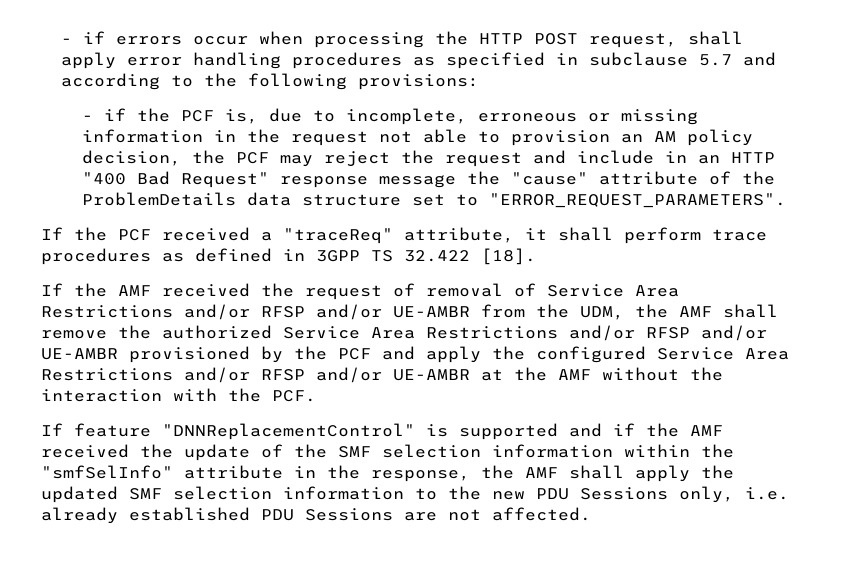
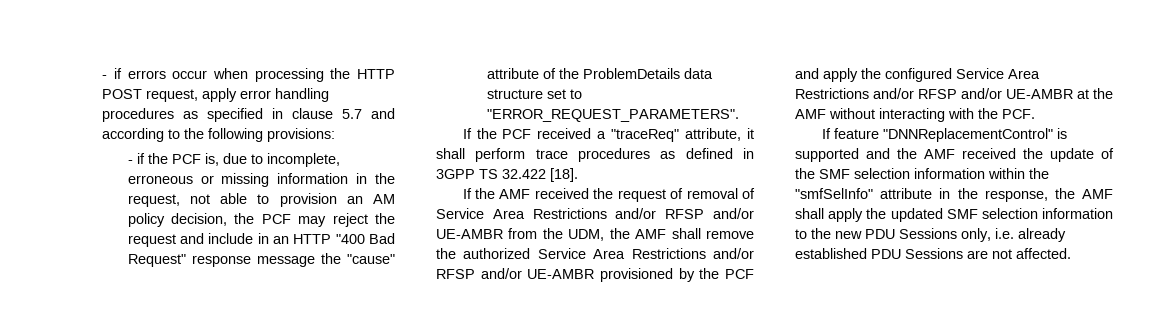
- - if errors occur when processing the HTTP POST request, shall apply error handling procedures as specified in subclause 5.7 and according to the following provisions:
+ - if errors occur when processing the HTTP POST request, apply error handling procedures as specified in clause 5.7 and according to the following provisions:
- - if the PCF is, due to incomplete, erroneous or missing information in the request not able to provision an AM policy decision, the PCF may reject the request and include in an HTTP "400 Bad Request" response message the "cause" attribute of the ProblemDetails data structure set to "ERROR_REQUEST_PARAMETERS".
+ - if the PCF is, due to incomplete, erroneous or missing information in the request, not able to provision an AM policy decision, the PCF may reject the request and include in an HTTP "400 Bad Request" response message the "cause" attribute of the ProblemDetails data structure set to "ERROR_REQUEST_PARAMETERS".
- If the AMF received the request of removal of Service Area Restrictions and/or RFSP and/or UE-AMBR from the UDM, the AMF shall remove the authorized Service Area Restrictions and/or RFSP and/or UE-AMBR provisioned by the PCF and apply the configured Service Area Restrictions and/or RFSP and/or UE-AMBR at the AMF without the interaction with the PCF.
+ If the AMF received the request of removal of Service Area Restrictions and/or RFSP and/or UE-AMBR from the UDM, the AMF shall remove the authorized Service Area Restrictions and/or RFSP and/or UE-AMBR provisioned by the PCF and apply the configured Service Area Restrictions and/or RFSP and/or UE-AMBR at the AMF without interacting with the PCF.
- If feature "DNNReplacementControl" is supported and if the AMF received the update of the SMF selection information within the "smfSelInfo" attribute in the response, the AMF shall apply the updated SMF selection information to the new PDU Sessions only, i.e. already established PDU Sessions are not affected.
+ If feature "DNNReplacementControl" is supported and the AMF received the update of the SMF selection information within the "smfSelInfo" attribute in the response, the AMF shall apply the updated SMF selection information to the new PDU Sessions only, i.e. already established PDU Sessions are not affected.

